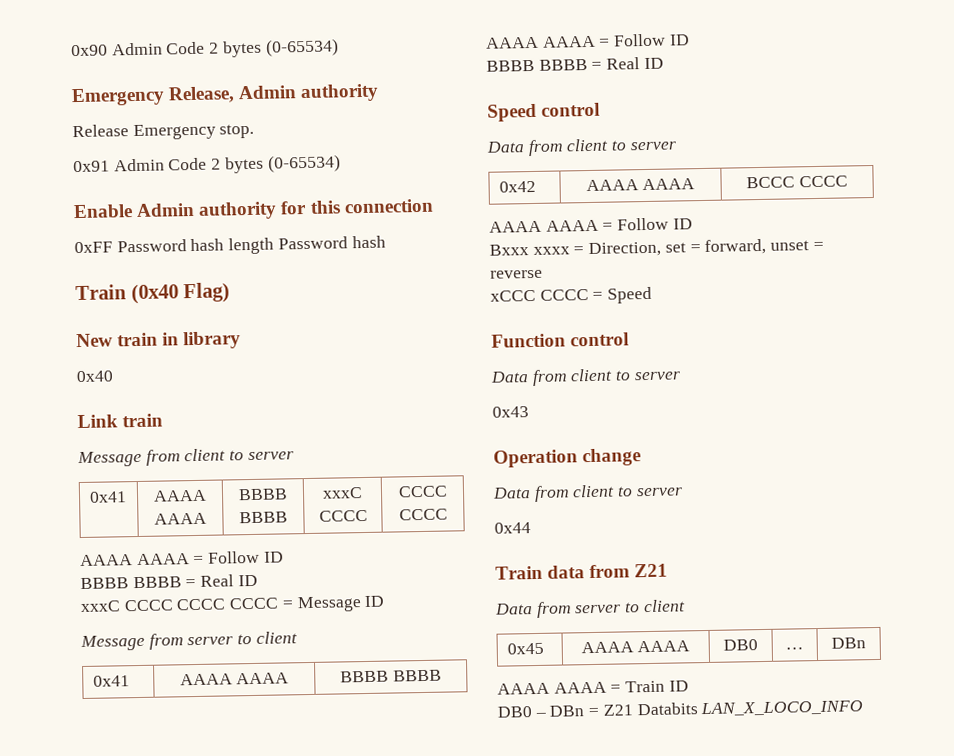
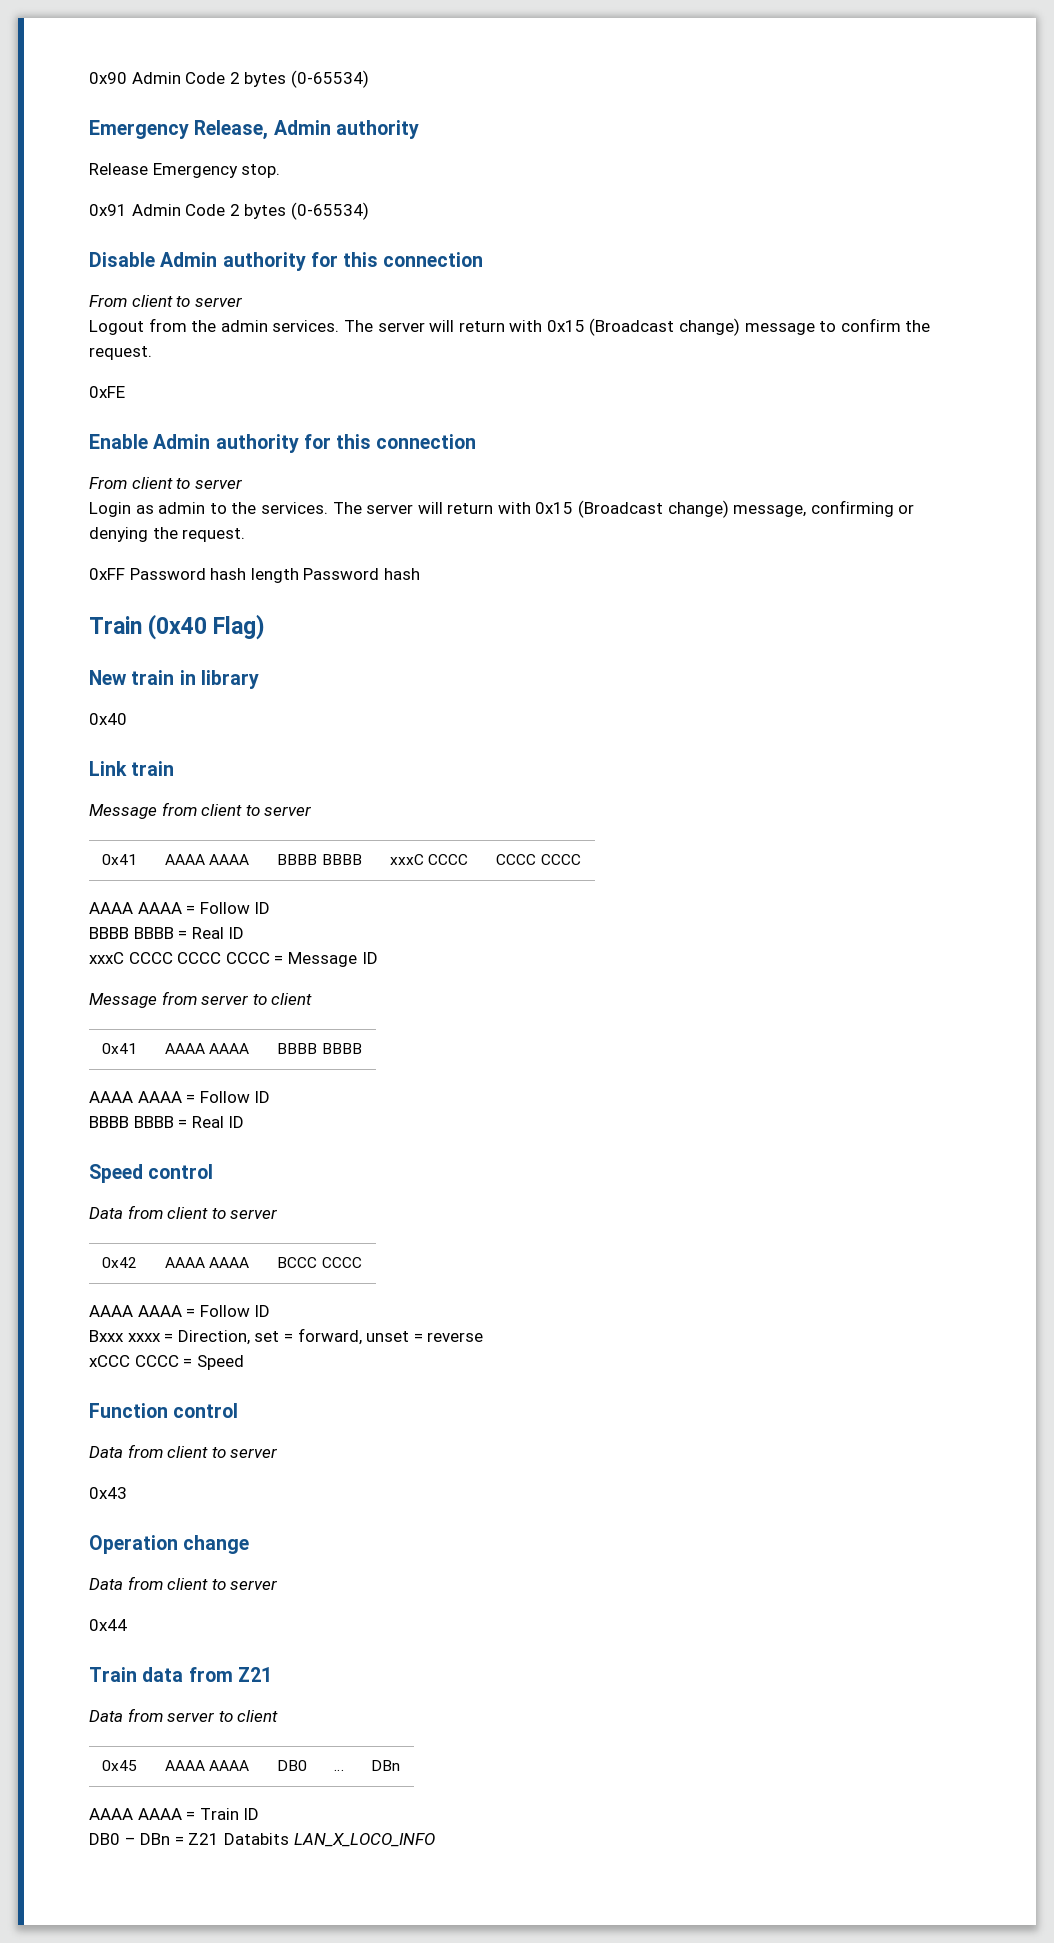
+ Disable Admin authority for this connection
+ From client to server
+ Logout from the admin services. The server will return with 0x15 (Broadcast change) message to confirm the request.
+ 0xFE
  Enable Admin authority for this connection
+ From client to server
+ Login as admin to the services. The server will return with 0x15 (Broadcast change) message, confirming or denying the request.

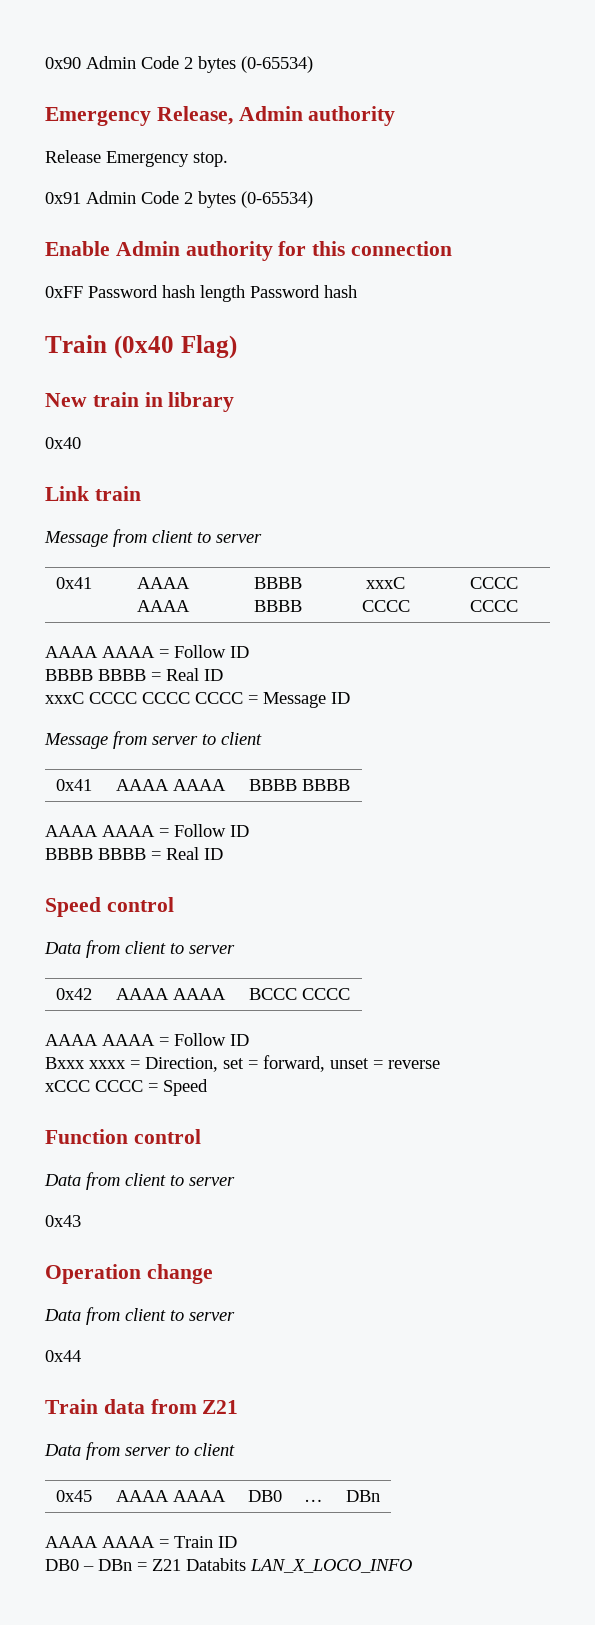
- Disable Admin authority for this connection
- From client to server
- Logout from the admin services. The server will return with 0x15 (Broadcast change) message to confirm the request.
- 0xFE
  Enable Admin authority for this connection
- From client to server
- Login as admin to the services. The server will return with 0x15 (Broadcast change) message, confirming or denying the request.

